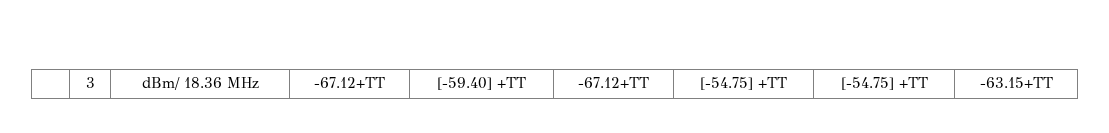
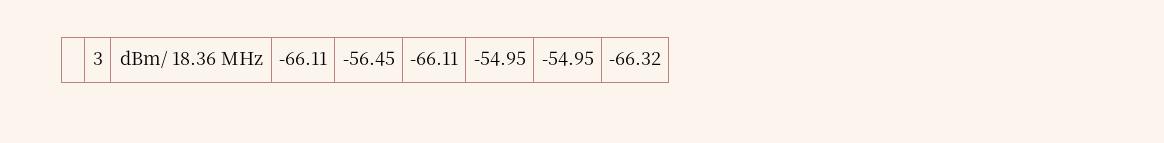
- | 3 | dBm/ 18.36 MHz | -67.12+TT | [-59.40] +TT | -67.12+TT | [-54.75] +TT | [-54.75] +TT | -63.15+TT
+ | 3 | dBm/ 18.36 MHz | -66.11 | -56.45 | -66.11 | -54.95 | -54.95 | -66.32

